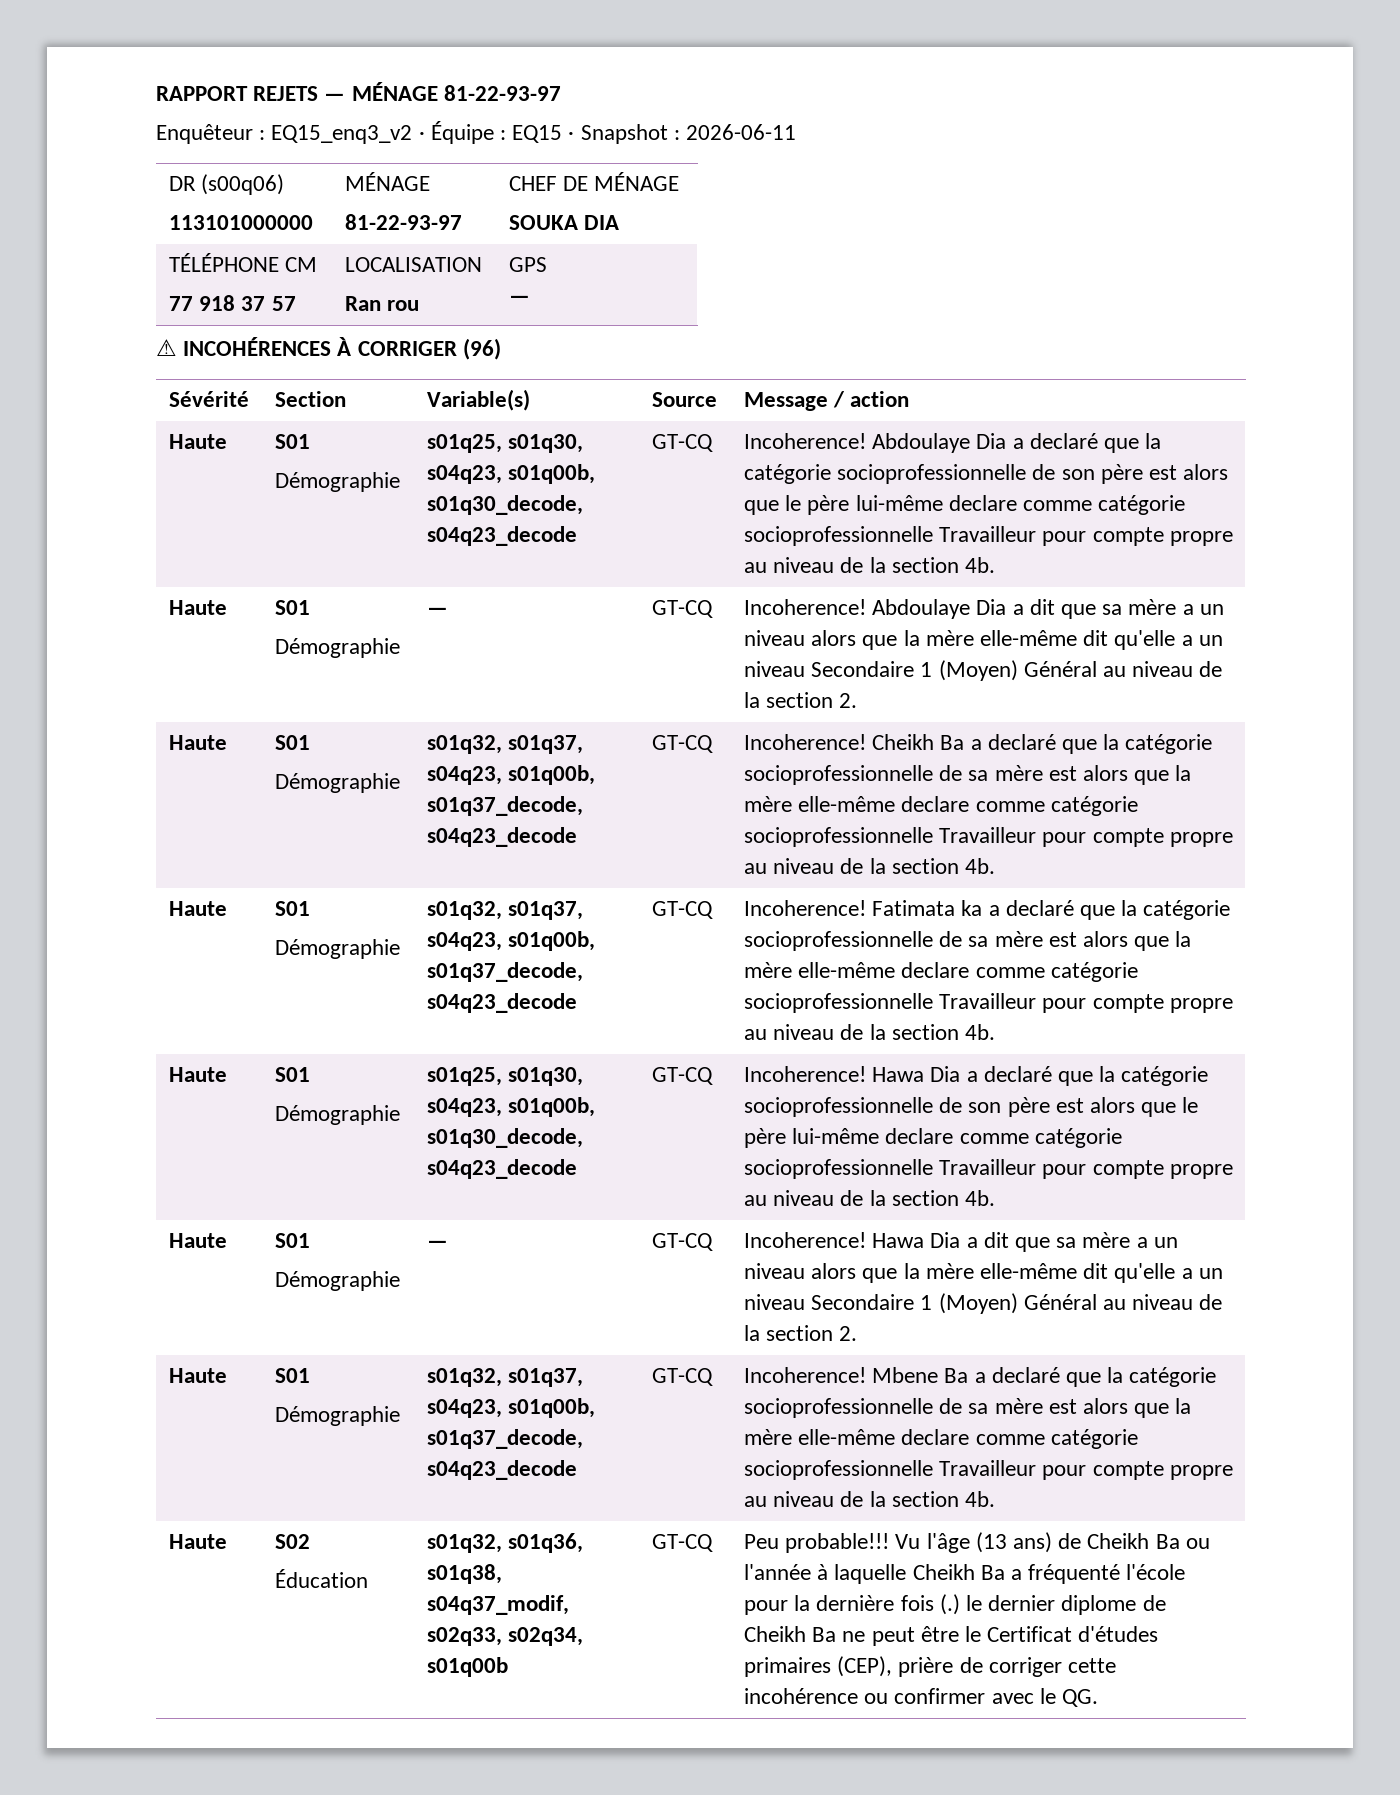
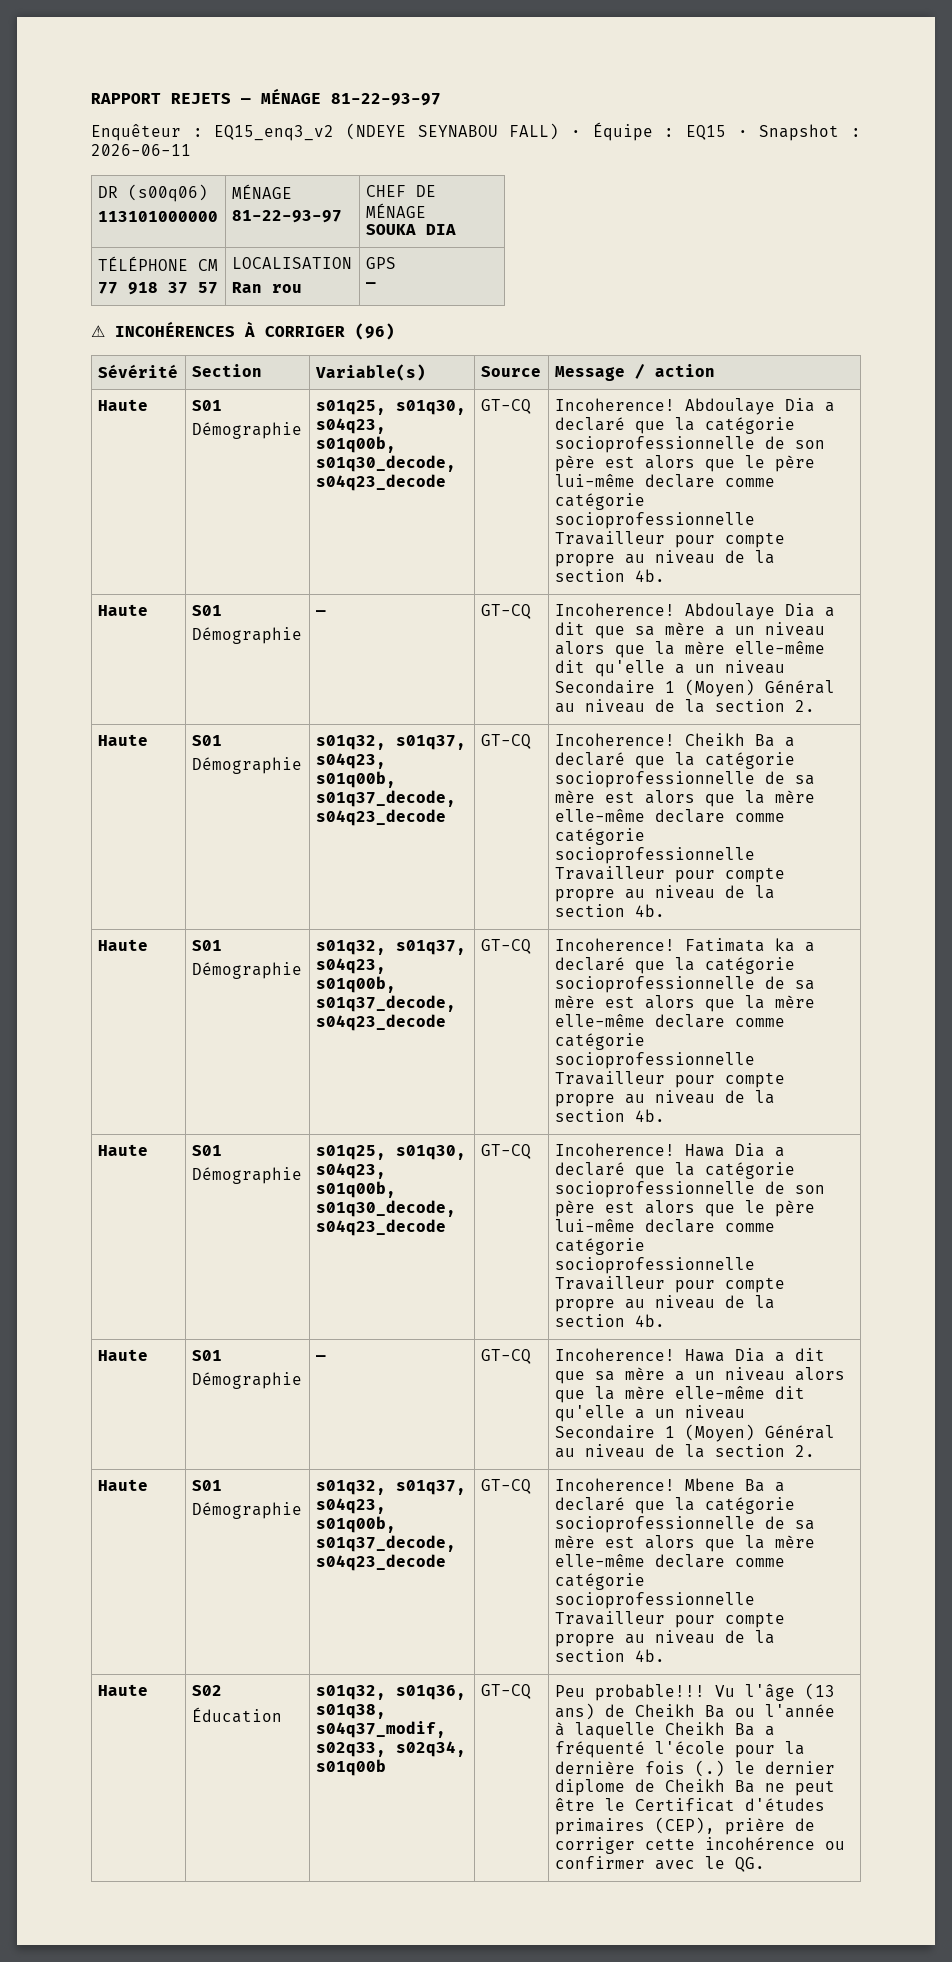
- Enquêteur : EQ15_enq3_v2 · Équipe : EQ15 · Snapshot : 2026-06-11
+ Enquêteur : EQ15_enq3_v2 (NDEYE SEYNABOU FALL) · Équipe : EQ15 · Snapshot : 2026-06-11

